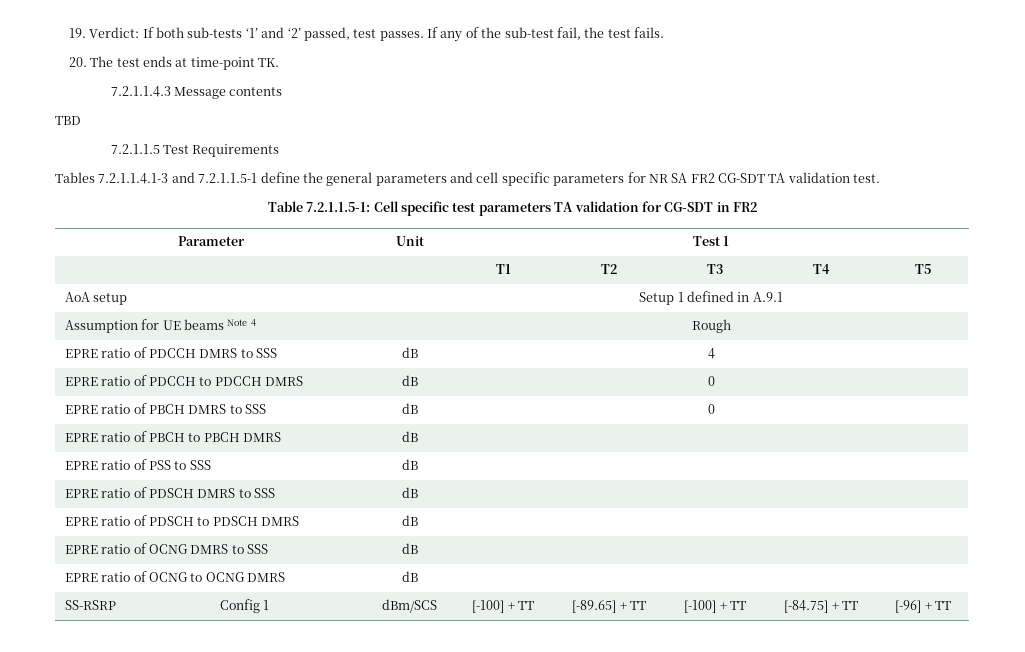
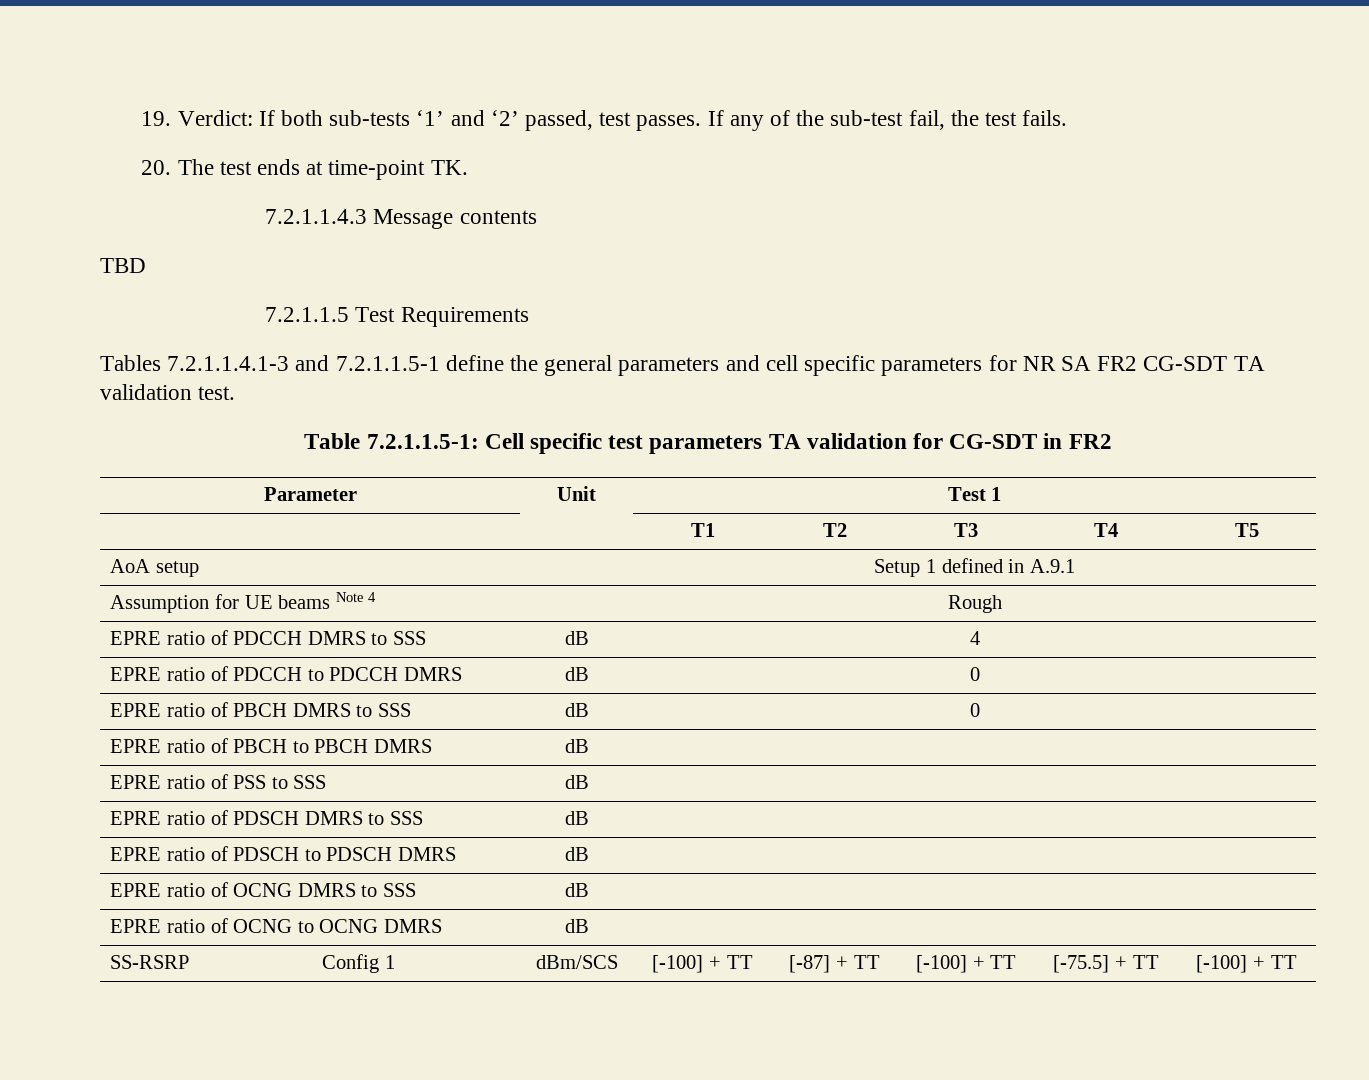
- SS-RSRP | Config 1 | dBm/SCS | [-100] + TT | [-89.65] + TT | [-100] + TT | [-84.75] + TT | [-96] + TT
+ SS-RSRP | Config 1 | dBm/SCS | [-100] + TT | [-87] + TT | [-100] + TT | [-75.5] + TT | [-100] + TT

